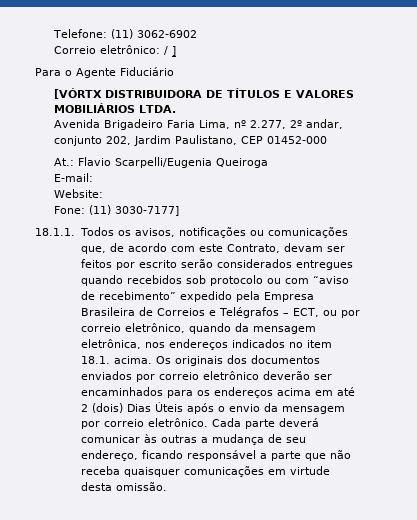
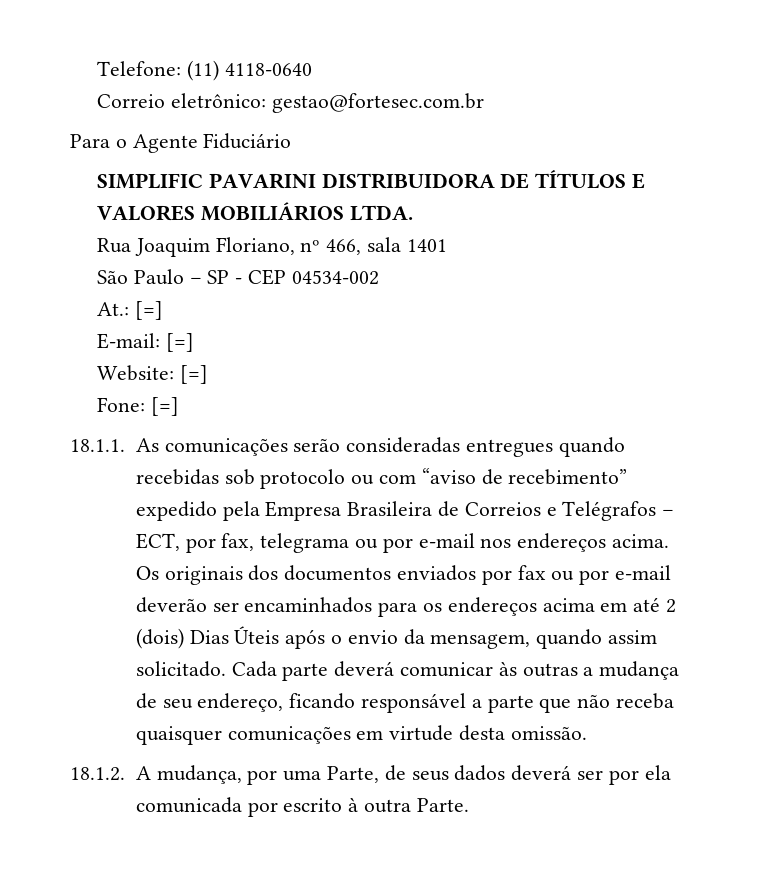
- Telefone: (11) 3062-6902
+ Telefone: (11) 4118-0640
- Correio eletrônico: / ]
+ Correio eletrônico: gestao@fortesec.com.br
- [VÓRTX DISTRIBUIDORA DE TÍTULOS E VALORES MOBILIÁRIOS LTDA.
+ SIMPLIFIC PAVARINI DISTRIBUIDORA DE TÍTULOS E VALORES MOBILIÁRIOS LTDA.
- Avenida Brigadeiro Faria Lima, nº 2.277, 2º andar, conjunto 202, Jardim Paulistano, CEP 01452-000
- At.: Flavio Scarpelli/Eugenia Queiroga
+ Rua Joaquim Floriano, nº 466, sala 1401
+ São Paulo – SP - CEP 04534-002
+ At.: [=]
- E-mail:
+ E-mail: [=]
- Website:
+ Website: [=]
- Fone: (11) 3030-7177]
+ Fone: [=]
- 18.1.1. Todos os avisos, notificações ou comunicações que, de acordo com este Contrato, devam ser feitos por escrito serão considerados entregues quando recebidos sob protocolo ou com “aviso de recebimento” expedido pela Empresa Brasileira de Correios e Telégrafos – ECT, ou por correio eletrônico, quando da mensagem eletrônica, nos endereços indicados no item 18.1. acima.
+ 18.1.1. As comunicações serão consideradas entregues quando recebidas sob protocolo ou com “aviso de recebimento” expedido pela Empresa Brasileira de Correios e Telégrafos – ECT, por fax, telegrama ou por e-mail nos endereços acima.
- Os originais dos documentos enviados por correio eletrônico deverão ser encaminhados para os endereços acima em até 2 (dois) Dias Úteis após o envio da mensagem por correio eletrônico.
+ Os originais dos documentos enviados por fax ou por e-mail deverão ser encaminhados para os endereços acima em até 2 (dois) Dias Úteis após o envio da mensagem, quando assim solicitado.
+ 18.1.2. A mudança, por uma Parte, de seus dados deverá ser por ela comunicada por escrito à outra Parte.

